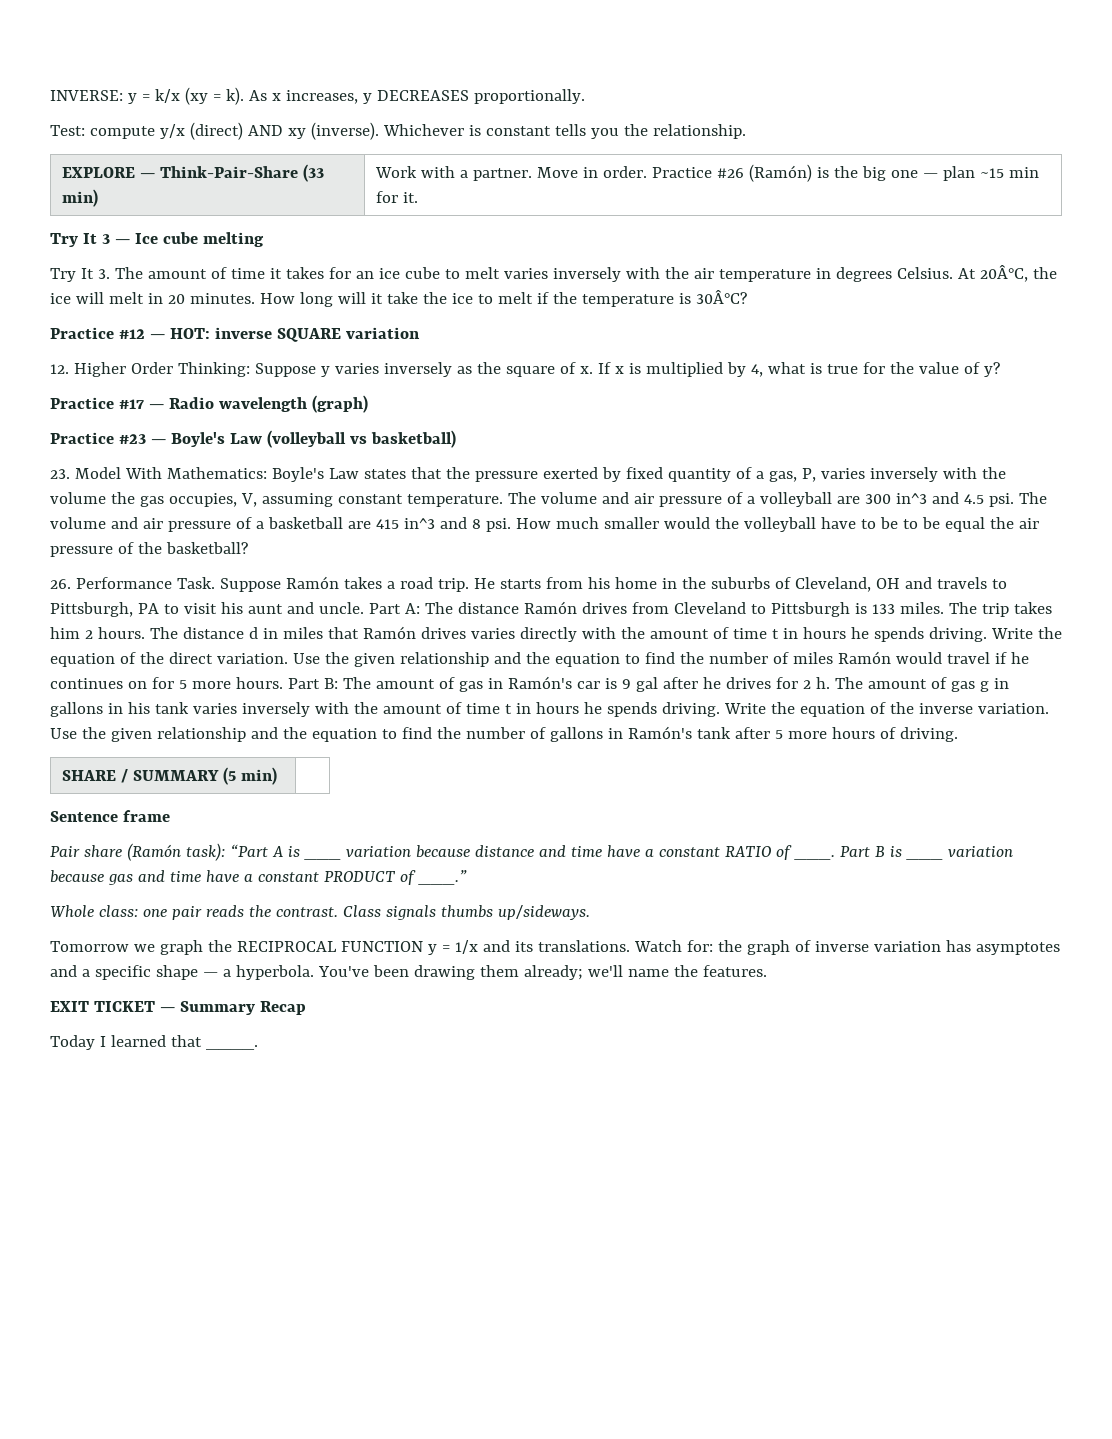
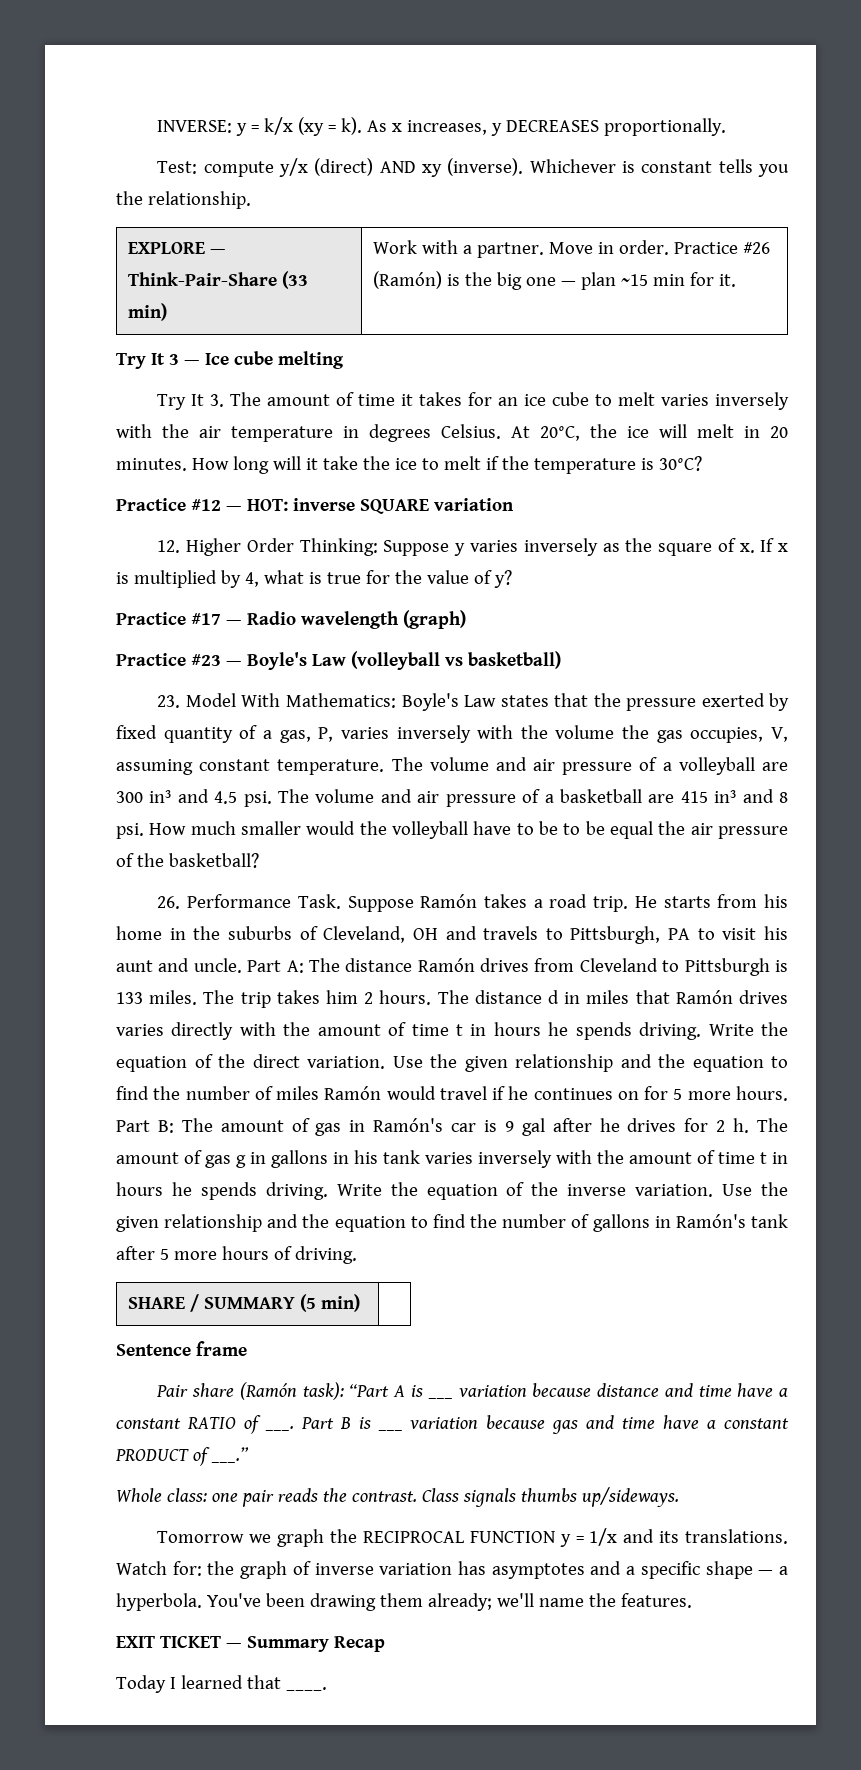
- At 20Â°C, the ice will melt in 20 minutes.
+ At 20°C, the ice will melt in 20 minutes.
- How long will it take the ice to melt if the temperature is 30Â°C?
+ How long will it take the ice to melt if the temperature is 30°C?
- The volume and air pressure of a volleyball are 300 in^3 and 4.5 psi.
+ The volume and air pressure of a volleyball are 300 in³ and 4.5 psi.
- The volume and air pressure of a basketball are 415 in^3 and 8 psi.
+ The volume and air pressure of a basketball are 415 in³ and 8 psi.

